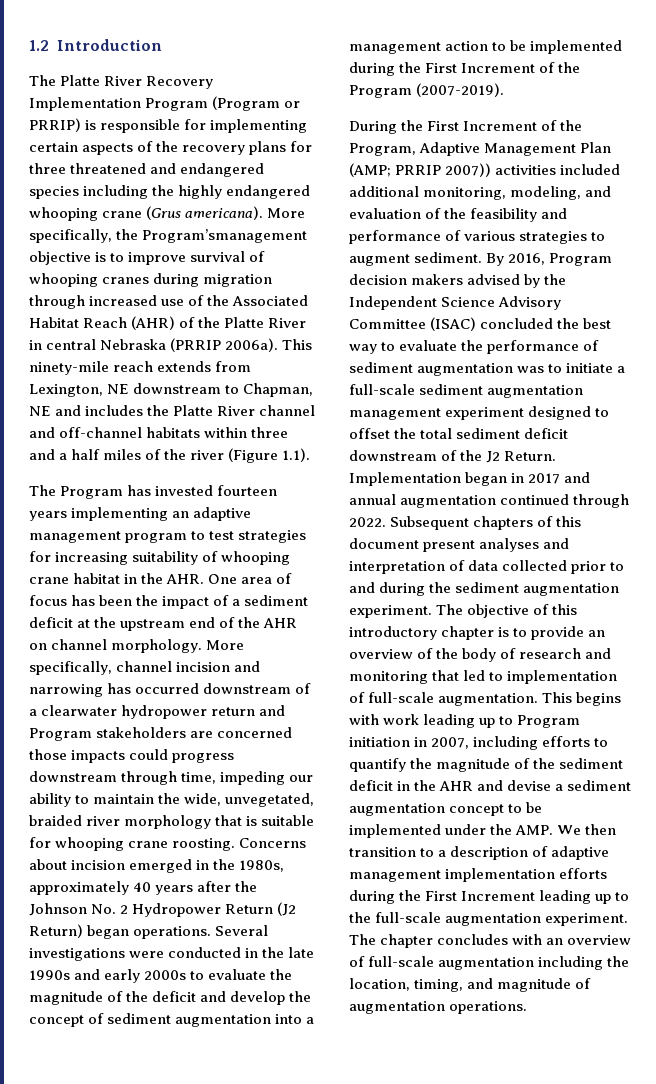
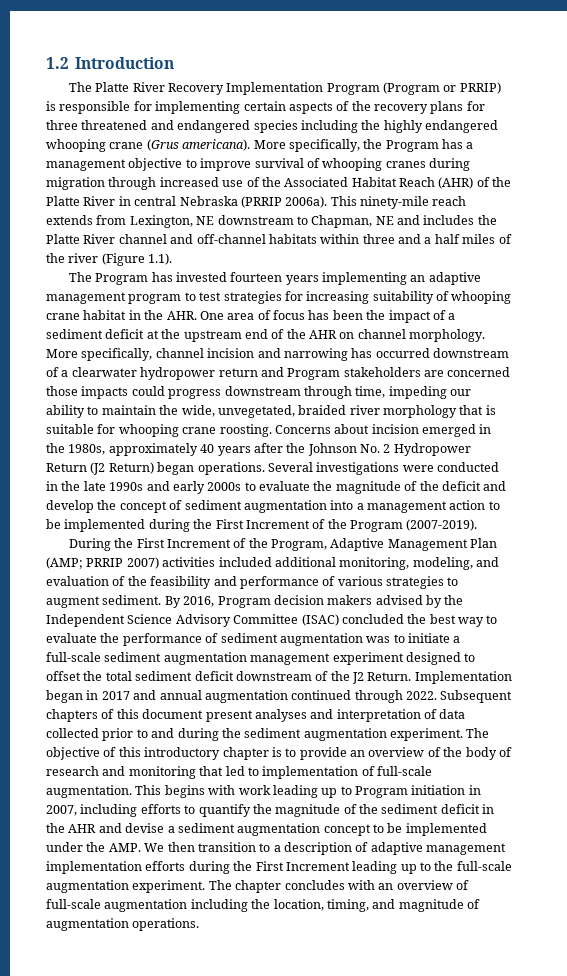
- More specifically, the Program’smanagement objective is to improve survival of whooping cranes during migration through increased use of the Associated Habitat Reach (AHR) of the Platte River in central Nebraska (PRRIP 2006a).
+ More specifically, the Program has a management objective to improve survival of whooping cranes during migration through increased use of the Associated Habitat Reach (AHR) of the Platte River in central Nebraska (PRRIP 2006a).
- During the First Increment of the Program, Adaptive Management Plan (AMP; PRRIP 2007)) activities included additional monitoring, modeling, and evaluation of the feasibility and performance of various strategies to augment sediment.
+ During the First Increment of the Program, Adaptive Management Plan (AMP; PRRIP 2007) activities included additional monitoring, modeling, and evaluation of the feasibility and performance of various strategies to augment sediment.

